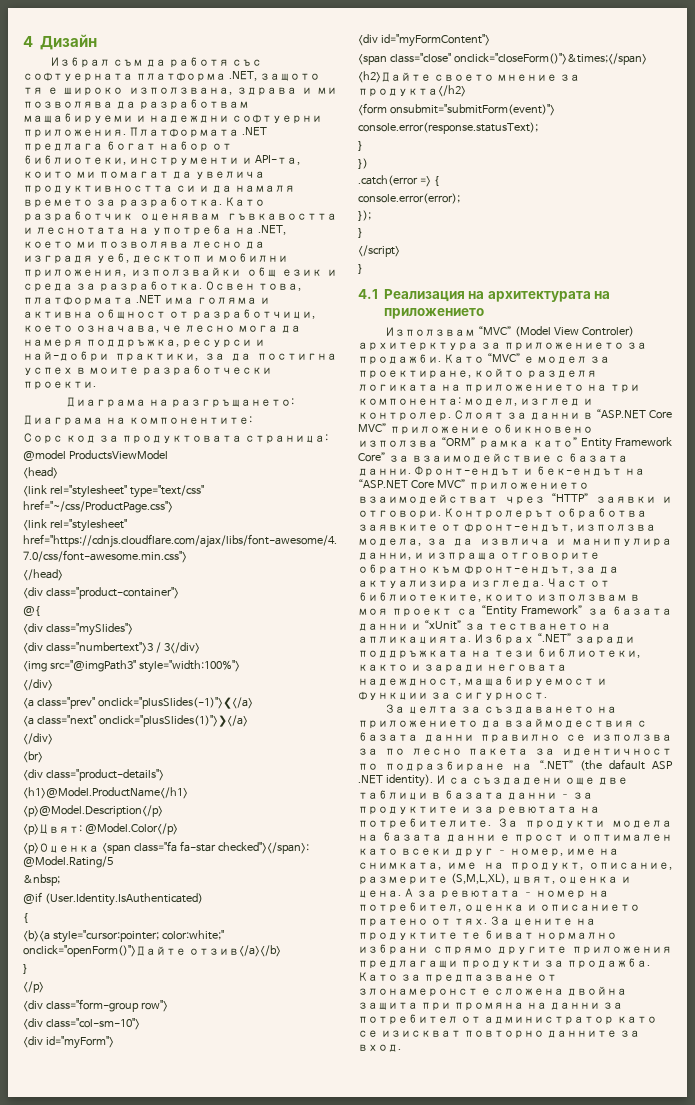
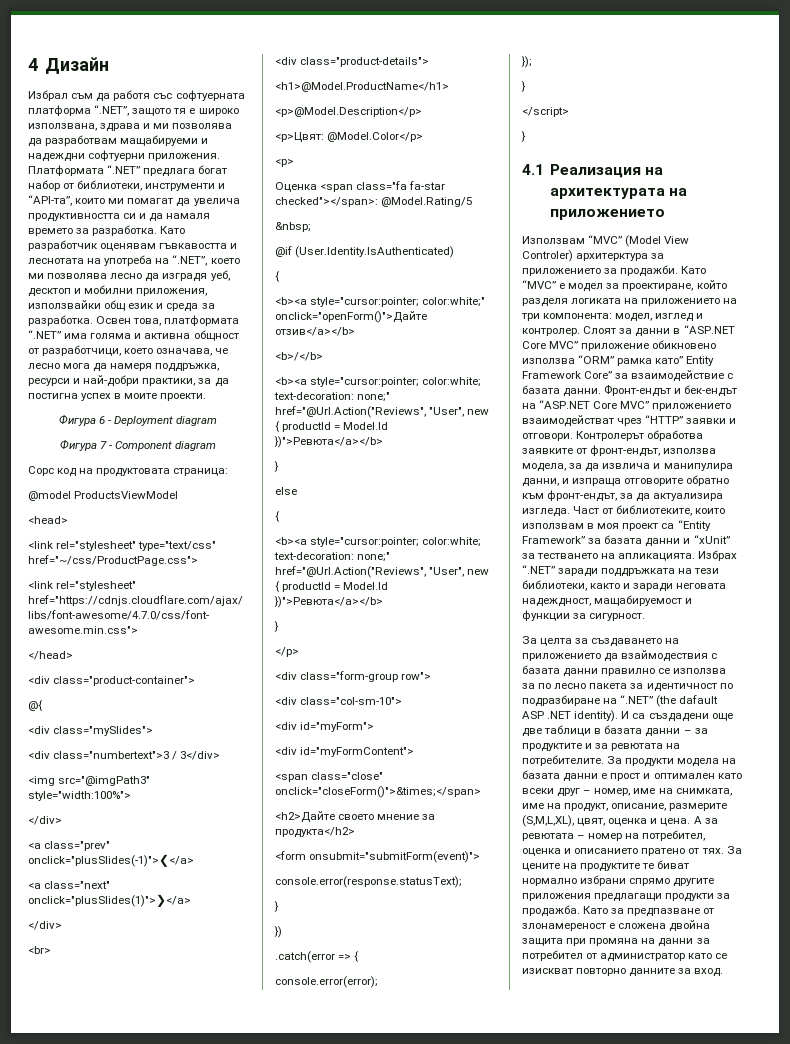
- Избрал съм да работя със софтуерната платформа .NET, защото тя е широко използвана, здрава и ми позволява да разработвам мащабируеми и надеждни софтуерни приложения.
+ Избрал съм да работя със софтуерната платформа “.NET”, защото тя е широко използвана, здрава и ми позволява да разработвам мащабируеми и надеждни софтуерни приложения.
- Платформата .NET предлага богат набор от библиотеки, инструменти и API-та, които ми помагат да увелича продуктивността си и да намаля времето за разработка.
+ Платформата “.NET” предлага богат набор от библиотеки, инструменти и “API-та”, които ми помагат да увелича продуктивността си и да намаля времето за разработка.
- Като разработчик оценявам гъвкавостта и леснотата на употреба на .NET, което ми позволява лесно да изградя уеб, десктоп и мобилни приложения, използвайки общ език и среда за разработка.
+ Като разработчик оценявам гъвкавостта и леснотата на употреба на “.NET”, което ми позволява лесно да изградя уеб, десктоп и мобилни приложения, използвайки общ език и среда за разработка.
- Освен това, платформата .NET има голяма и активна общност от разработчици, което означава, че лесно мога да намеря поддръжка, ресурси и най-добри практики, за да постигна успех в моите разработчески проекти.
+ Освен това, платформата “.NET” има голяма и активна общност от разработчици, което означава, че лесно мога да намеря поддръжка, ресурси и най-добри практики, за да постигна успех в моите проекти.
- Диаграма на разгръщането:
- Диаграма на компонентите:
+ Фигура 6 - Deployment diagram
+ Фигура 7 - Component diagram
- Сорс код за продуктовата страница:
+ Сорс код на продуктовата страница:
- <p>Оценка <span class="fa fa-star checked"></span>: @Model.Rating/5
+ <p>
+ Оценка <span class="fa fa-star checked"></span>: @Model.Rating/5
+ <b>/</b>
+ <b><a style="cursor:pointer; color:white; text-decoration: none;" href="@Url.Action("Reviews", "User", new { productId = Model.Id })">Ревюта</a></b>
+ }
+ else
+ {
+ <b><a style="cursor:pointer; color:white; text-decoration: none;" href="@Url.Action("Reviews", "User", new { productId = Model.Id })">Ревюта</a></b>
- Като за предпазване от злонамеронст е сложена двойна защита при промяна на данни за потребител от администратор като се изискват повторно данните за вход.
+ Като за предпазване от злонамереност е сложена двойна защита при промяна на данни за потребител от администратор като се изискват повторно данните за вход.

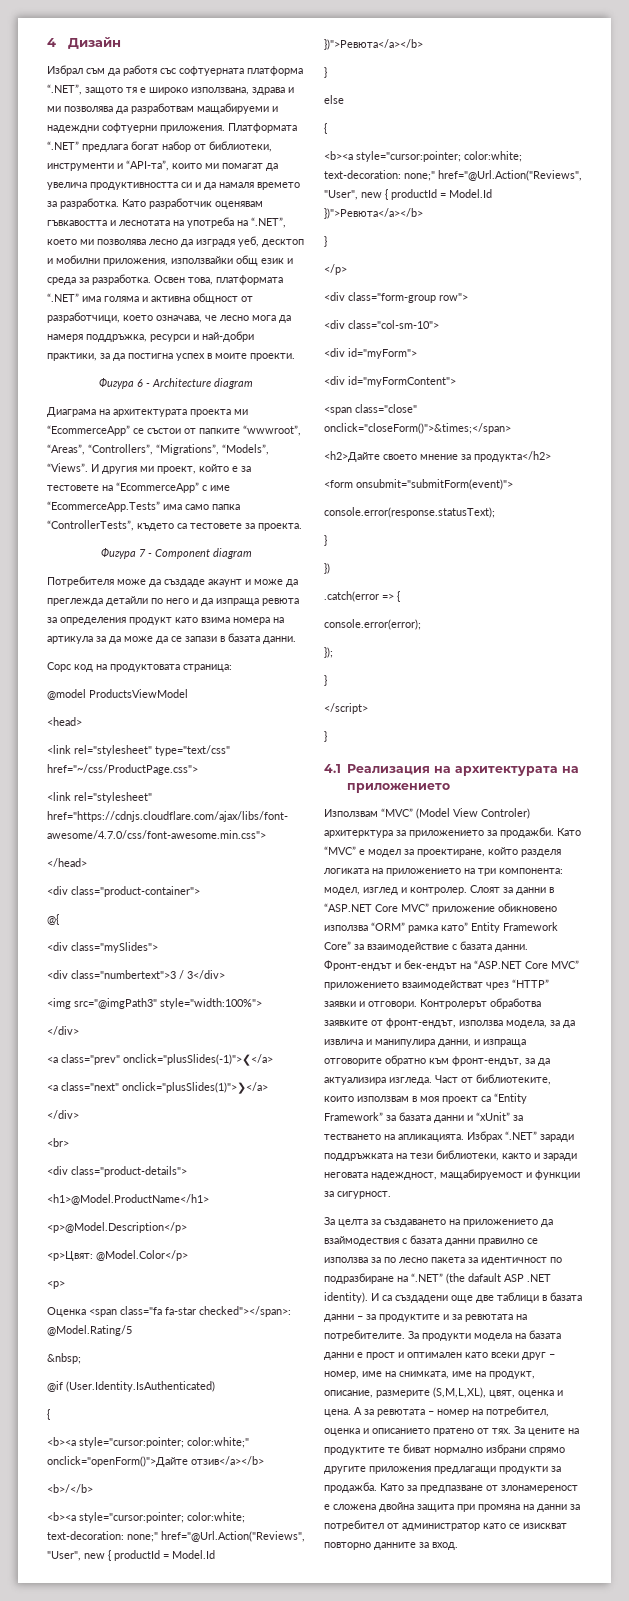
- Фигура 6 - Deployment diagram
+ Фигура 6 - Architecture diagram
+ Диаграма на архитектурата проекта ми “EcommerceApp” се състои от папките “wwwroot”, “Areas”, “Controllers”, “Migrations”, “Models”, “Views”. И другия ми проект, който е за тестовете на “EcommerceApp” с име “EcommerceApp.Tests” има само папка “ControllerTests”, където са тестовете за проекта.
+ Потребителя може да създаде акаунт и може да преглежда детайли по него и да изпраща ревюта за определения продукт като взима номера на артикула за да може да се запази в базата данни.

